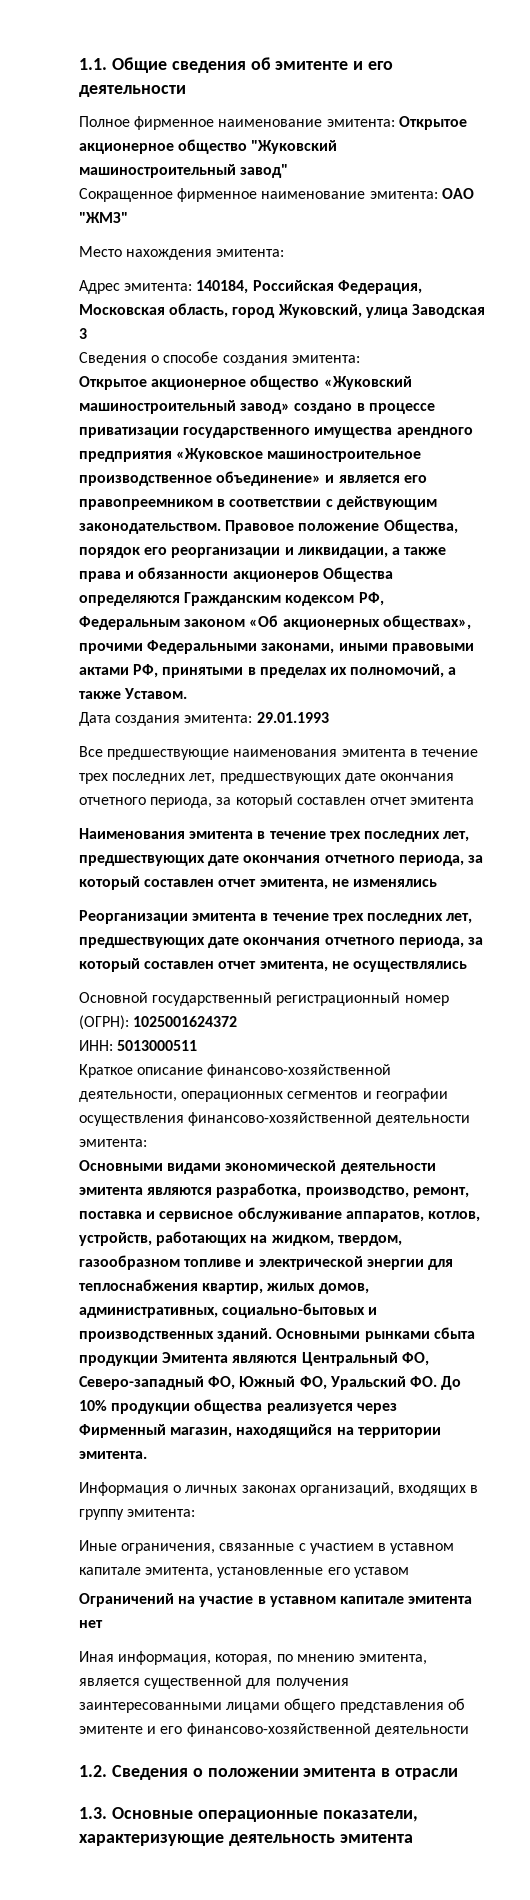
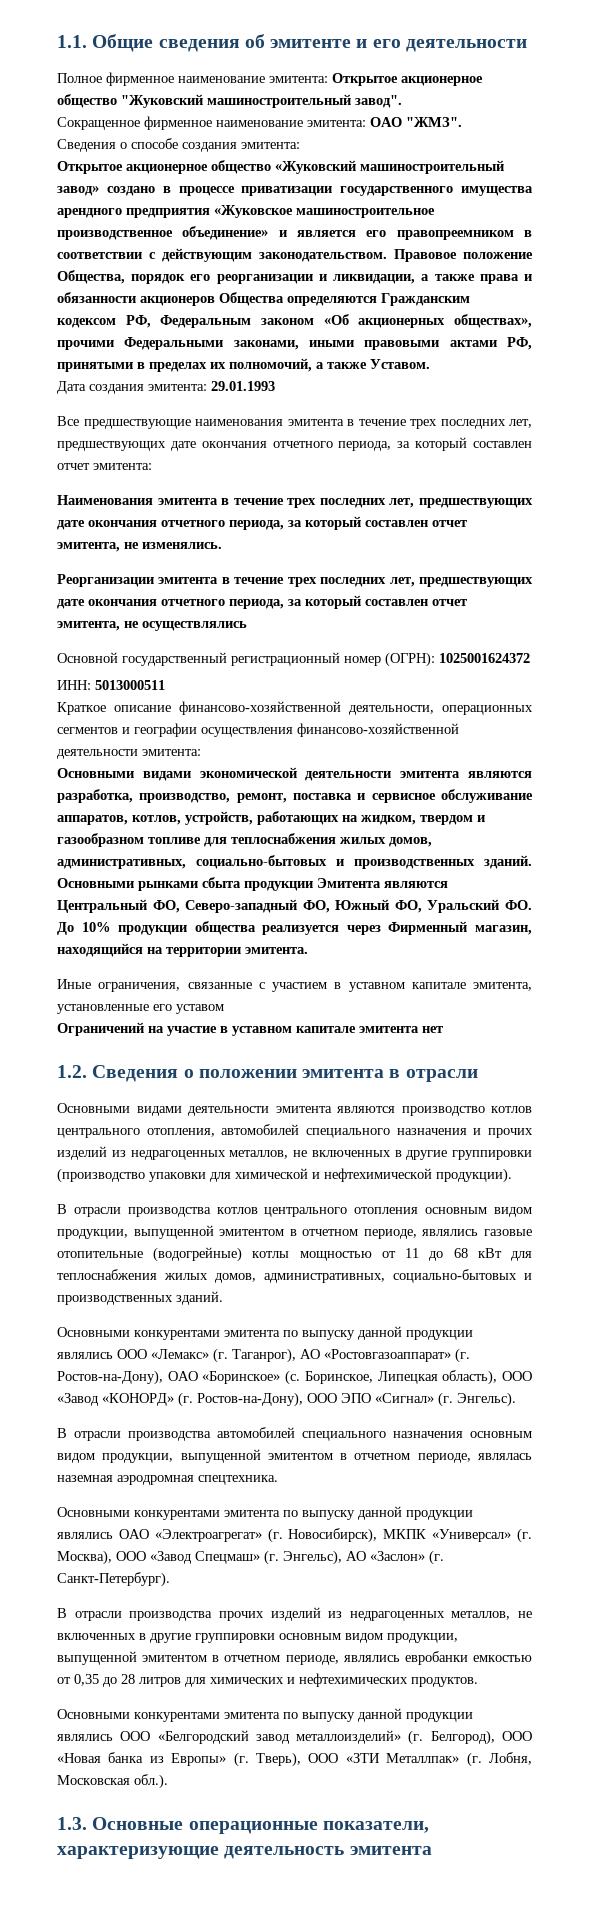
- Полное фирменное наименование эмитента: Открытое акционерное общество "Жуковский машиностроительный завод"
+ Полное фирменное наименование эмитента: Открытое акционерное общество "Жуковский машиностроительный завод".
- Сокращенное фирменное наименование эмитента: ОАО "ЖМЗ"
- Место нахождения эмитента:
- Адрес эмитента: 140184, Российская Федерация, Московская область, город Жуковский, улица Заводская 3
+ Сокращенное фирменное наименование эмитента: ОАО "ЖМЗ".
- Все предшествующие наименования эмитента в течение трех последних лет, предшествующих дате окончания отчетного периода, за который составлен отчет эмитента
+ Все предшествующие наименования эмитента в течение трех последних лет, предшествующих дате окончания отчетного периода, за который составлен отчет эмитента:
- Наименования эмитента в течение трех последних лет, предшествующих дате окончания отчетного периода, за который составлен отчет эмитента, не изменялись
+ Наименования эмитента в течение трех последних лет, предшествующих дате окончания отчетного периода, за который составлен отчет эмитента, не изменялись.
- Основными видами экономической деятельности эмитента являются разработка, производство, ремонт, поставка и сервисное обслуживание аппаратов, котлов, устройств, работающих на жидком, твердом, газообразном топливе и электрической энергии для теплоснабжения квартир, жилых домов, административных, социально-бытовых и производственных зданий.
+ Основными видами экономической деятельности эмитента являются разработка, производство, ремонт, поставка и сервисное обслуживание аппаратов, котлов, устройств, работающих на жидком, твердом и газообразном топливе для теплоснабжения жилых домов, административных, социально-бытовых и производственных зданий.
- Информация о личных законах организаций, входящих в группу эмитента:
- Иная информация, которая, по мнению эмитента, является существенной для получения заинтересованными лицами общего представления об эмитенте и его финансово-хозяйственной деятельности
+ Основными видами деятельности эмитента являются производство котлов центрального отопления, автомобилей специального назначения и прочих изделий из недрагоценных металлов, не включенных в другие группировки (производство упаковки для химической и нефтехимической продукции).
+ В отрасли производства котлов центрального отопления основным видом продукции, выпущенной эмитентом в отчетном периоде, являлись газовые отопительные (водогрейные) котлы мощностью от 11 до 68 кВт для теплоснабжения жилых домов, административных, социально-бытовых и производственных зданий.
+ Основными конкурентами эмитента по выпуску данной продукции являлись ООО «Лемакс» (г. Таганрог), АО «Ростовгазоаппарат» (г. Ростов-на-Дону), ОАО «Боринское» (с. Боринское, Липецкая область), ООО «Завод «КОНОРД» (г. Ростов-на-Дону), ООО ЭПО «Сигнал» (г. Энгельс).
+ В отрасли производства автомобилей специального назначения основным видом продукции, выпущенной эмитентом в отчетном периоде, являлась наземная аэродромная спецтехника.
+ Основными конкурентами эмитента по выпуску данной продукции являлись OАО «Электроагрегат» (г. Новосибирск), МКПК «Универсал» (г. Москва), ООО «Завод Спецмаш» (г. Энгельс), АО «Заслон» (г. Санкт-Петербург).
+ В отрасли производства прочих изделий из недрагоценных металлов, не включенных в другие группировки основным видом продукции, выпущенной эмитентом в отчетном периоде, являлись евробанки емкостью от 0,35 до 28 литров для химических и нефтехимических продуктов.
+ Основными конкурентами эмитента по выпуску данной продукции являлись ООО «Белгородский завод металлоизделий» (г. Белгород), ООО «Новая банка из Европы» (г. Тверь), ООО «ЗТИ Металлпак» (г. Лобня, Московская обл.).

